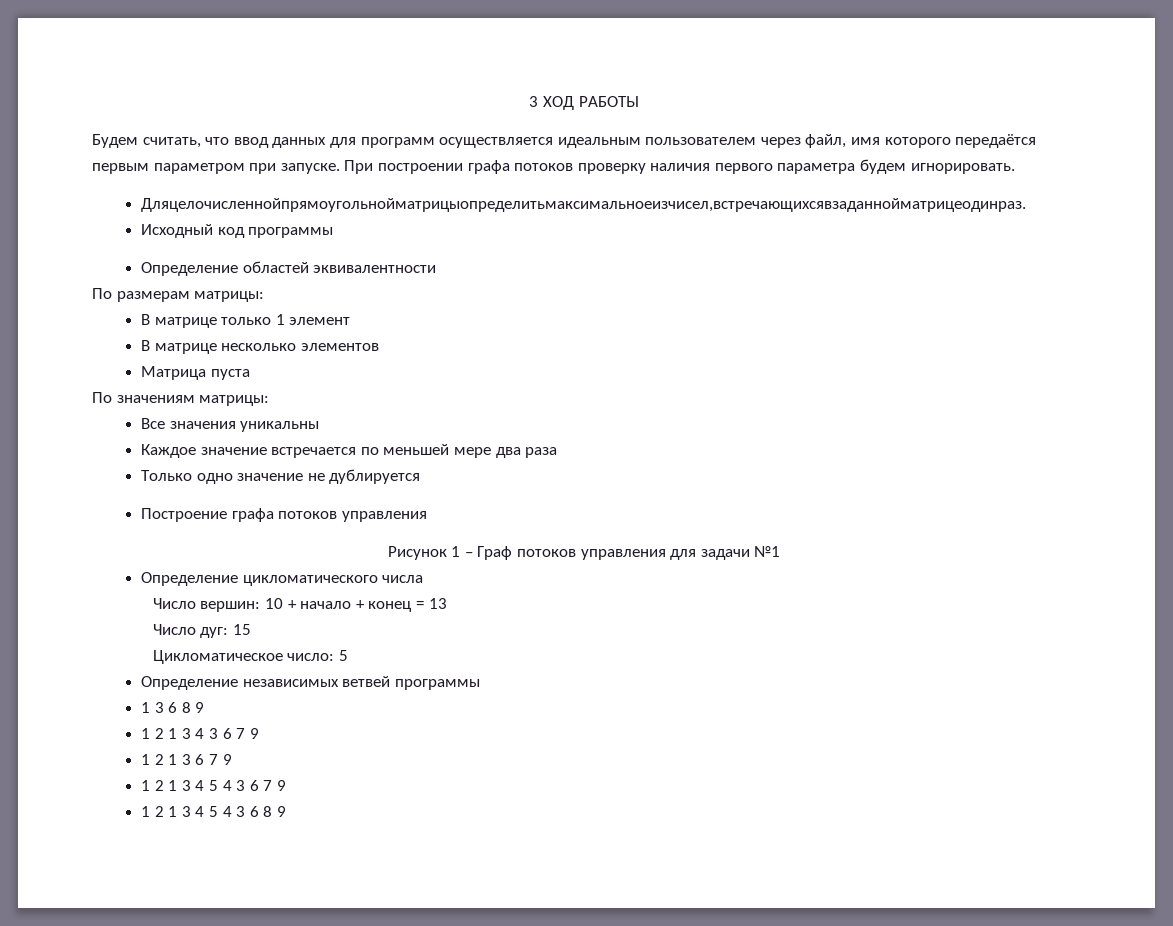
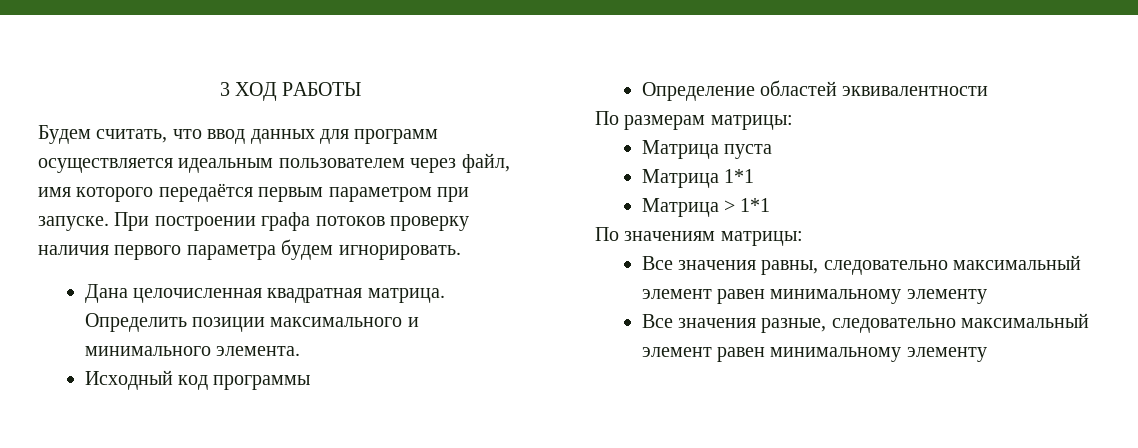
- Дляцелочисленнойпрямоугольнойматрицыопределитьмаксимальноеизчисел,встречающихсявзаданнойматрицеодинраз.
+ Дана целочисленная квадратная матрица. Определить позиции максимального и минимального элемента.
- В матрице только 1 элемент
- В матрице несколько элементов
  Матрица пуста
+ Матрица 1*1
+ Матрица > 1*1
- Все значения уникальны
- Каждое значение встречается по меньшей мере два раза
- Только одно значение не дублируется
- Построение графа потоков управления
- Рисунок 1 – Граф потоков управления для задачи №1
- Определение цикломатического числа
- Число вершин: 10 + начало + конец = 13
- Число дуг: 15
- Цикломатическое число: 5
- Определение независимых ветвей программы
- 1 3 6 8 9
- 1 2 1 3 4 3 6 7 9
- 1 2 1 3 6 7 9
- 1 2 1 3 4 5 4 3 6 7 9
- 1 2 1 3 4 5 4 3 6 8 9
+ Все значения равны, следовательно максимальный элемент равен минимальному элементу
+ Все значения разные, следовательно максимальный элемент равен минимальному элементу

